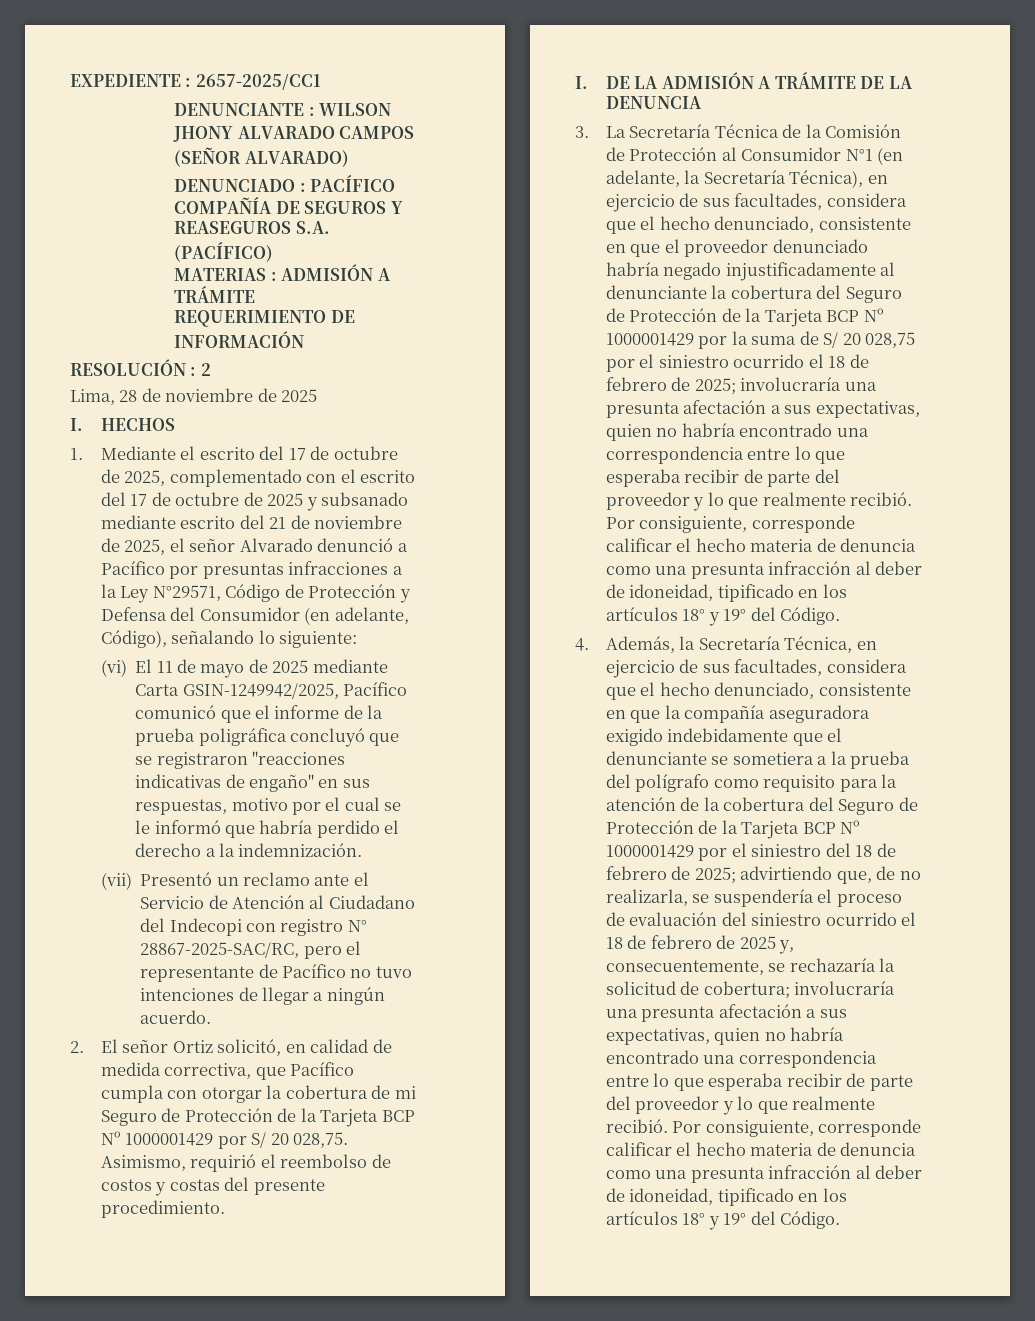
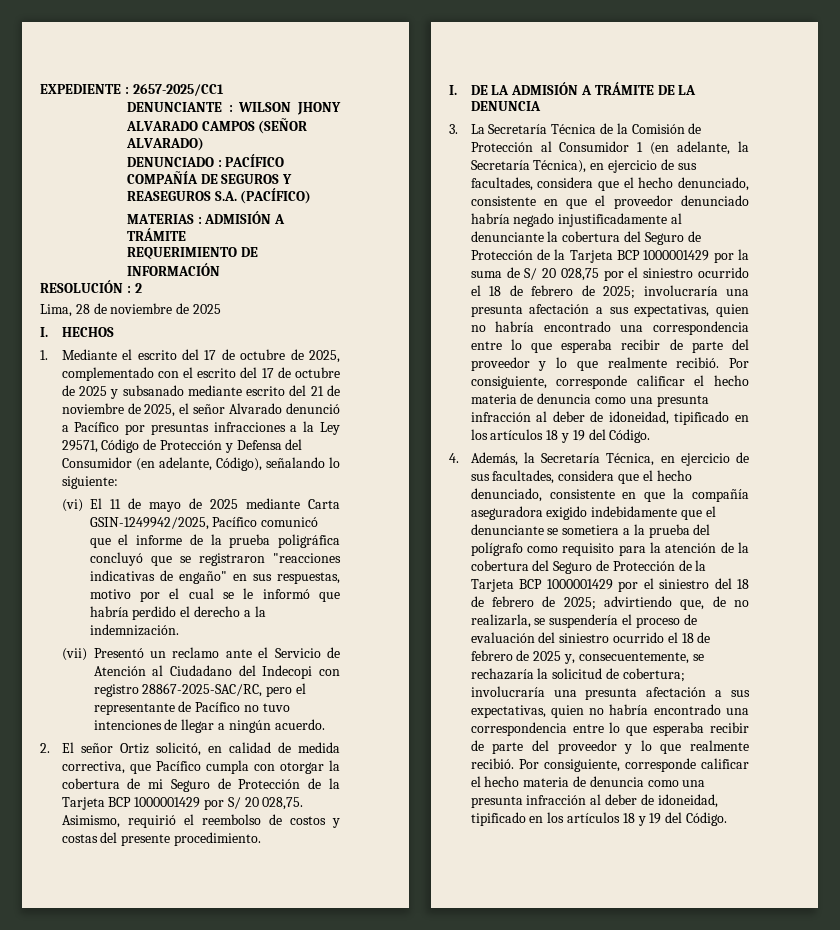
- 1. Mediante el escrito del 17 de octubre de 2025, complementado con el escrito del 17 de octubre de 2025 y subsanado mediante escrito del 21 de noviembre de 2025, el señor Alvarado denunció a Pacífico por presuntas infracciones a la Ley N°29571, Código de Protección y Defensa del Consumidor (en adelante, Código), señalando lo siguiente:
+ 1. Mediante el escrito del 17 de octubre de 2025, complementado con el escrito del 17 de octubre de 2025 y subsanado mediante escrito del 21 de noviembre de 2025, el señor Alvarado denunció a Pacífico por presuntas infracciones a la Ley 29571, Código de Protección y Defensa del Consumidor (en adelante, Código), señalando lo siguiente:
- (vii) Presentó un reclamo ante el Servicio de Atención al Ciudadano del Indecopi con registro N° 28867-2025-SAC/RC, pero el representante de Pacífico no tuvo intenciones de llegar a ningún acuerdo.
+ (vii) Presentó un reclamo ante el Servicio de Atención al Ciudadano del Indecopi con registro 28867-2025-SAC/RC, pero el representante de Pacífico no tuvo intenciones de llegar a ningún acuerdo.
- 2. El señor Ortiz solicitó, en calidad de medida correctiva, que Pacífico cumpla con otorgar la cobertura de mi Seguro de Protección de la Tarjeta BCP Nº 1000001429 por S/ 20 028,75.
+ 2. El señor Ortiz solicitó, en calidad de medida correctiva, que Pacífico cumpla con otorgar la cobertura de mi Seguro de Protección de la Tarjeta BCP 1000001429 por S/ 20 028,75.
- 3. La Secretaría Técnica de la Comisión de Protección al Consumidor N°1 (en adelante, la Secretaría Técnica), en ejercicio de sus facultades, considera que el hecho denunciado, consistente en que el proveedor denunciado habría negado injustificadamente al denunciante la cobertura del Seguro de Protección de la Tarjeta BCP Nº 1000001429 por la suma de S/ 20 028,75 por el siniestro ocurrido el 18 de febrero de 2025; involucraría una presunta afectación a sus expectativas, quien no habría encontrado una correspondencia entre lo que esperaba recibir de parte del proveedor y lo que realmente recibió. Por consiguiente, corresponde calificar el hecho materia de denuncia como una presunta infracción al deber de idoneidad, tipificado en los artículos 18° y 19° del Código.
+ 3. La Secretaría Técnica de la Comisión de Protección al Consumidor 1 (en adelante, la Secretaría Técnica), en ejercicio de sus facultades, considera que el hecho denunciado, consistente en que el proveedor denunciado habría negado injustificadamente al denunciante la cobertura del Seguro de Protección de la Tarjeta BCP 1000001429 por la suma de S/ 20 028,75 por el siniestro ocurrido el 18 de febrero de 2025; involucraría una presunta afectación a sus expectativas, quien no habría encontrado una correspondencia entre lo que esperaba recibir de parte del proveedor y lo que realmente recibió. Por consiguiente, corresponde calificar el hecho materia de denuncia como una presunta infracción al deber de idoneidad, tipificado en los artículos 18 y 19 del Código.
- 4. Además, la Secretaría Técnica, en ejercicio de sus facultades, considera que el hecho denunciado, consistente en que la compañía aseguradora exigido indebidamente que el denunciante se sometiera a la prueba del polígrafo como requisito para la atención de la cobertura del Seguro de Protección de la Tarjeta BCP Nº 1000001429 por el siniestro del 18 de febrero de 2025;
+ 4. Además, la Secretaría Técnica, en ejercicio de sus facultades, considera que el hecho denunciado, consistente en que la compañía aseguradora exigido indebidamente que el denunciante se sometiera a la prueba del polígrafo como requisito para la atención de la cobertura del Seguro de Protección de la Tarjeta BCP 1000001429 por el siniestro del 18 de febrero de 2025;
- advirtiendo que, de no realizarla, se suspendería el proceso de evaluación del siniestro ocurrido el 18 de febrero de 2025 y, consecuentemente, se rechazaría la solicitud de cobertura; involucraría una presunta afectación a sus expectativas, quien no habría encontrado una correspondencia entre lo que esperaba recibir de parte del proveedor y lo que realmente recibió. Por consiguiente, corresponde calificar el hecho materia de denuncia como una presunta infracción al deber de idoneidad, tipificado en los artículos 18° y 19° del Código.
+ advirtiendo que, de no realizarla, se suspendería el proceso de evaluación del siniestro ocurrido el 18 de febrero de 2025 y, consecuentemente, se rechazaría la solicitud de cobertura; involucraría una presunta afectación a sus expectativas, quien no habría encontrado una correspondencia entre lo que esperaba recibir de parte del proveedor y lo que realmente recibió. Por consiguiente, corresponde calificar el hecho materia de denuncia como una presunta infracción al deber de idoneidad, tipificado en los artículos 18 y 19 del Código.

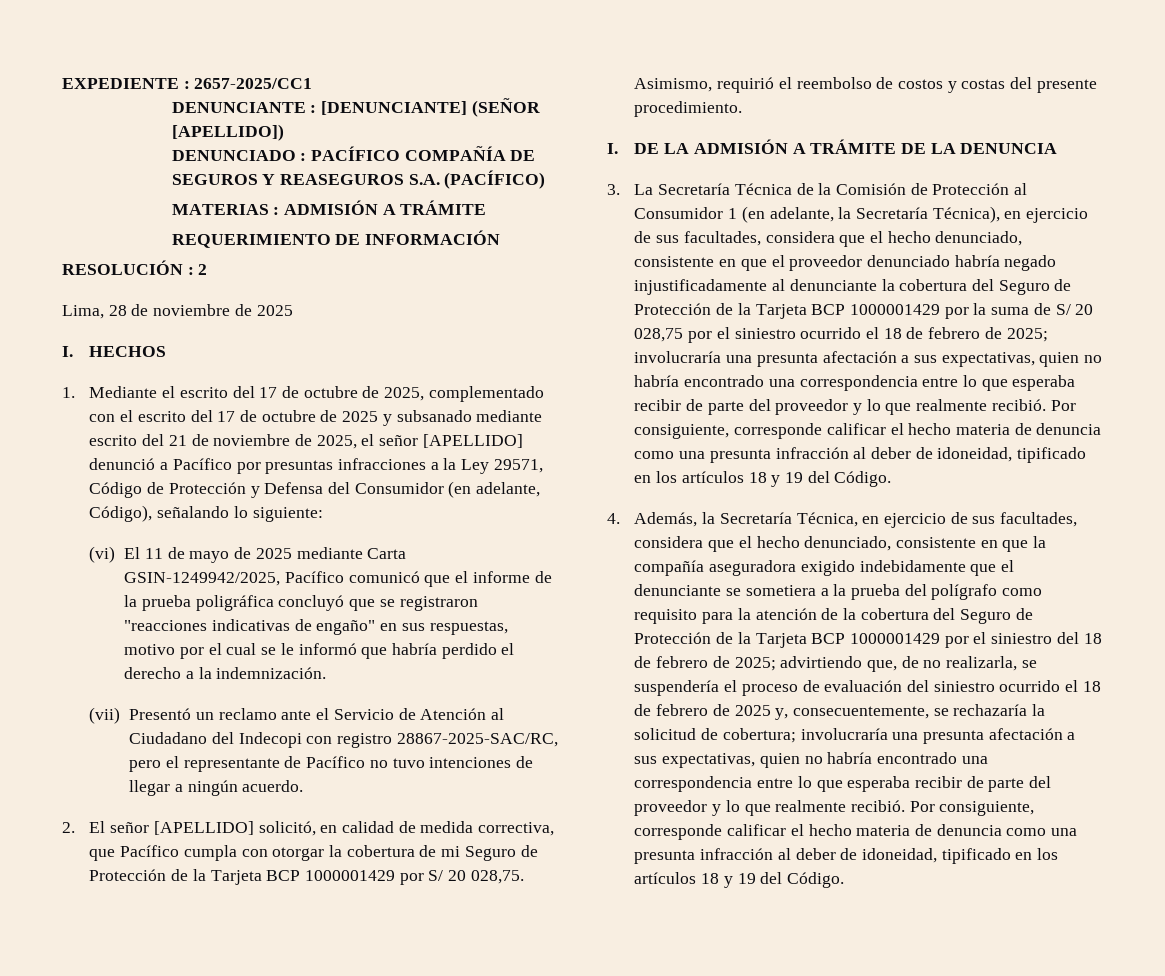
- DENUNCIANTE : WILSON JHONY ALVARADO CAMPOS (SEÑOR ALVARADO)
+ DENUNCIANTE : [DENUNCIANTE] (SEÑOR [APELLIDO])
- 1. Mediante el escrito del 17 de octubre de 2025, complementado con el escrito del 17 de octubre de 2025 y subsanado mediante escrito del 21 de noviembre de 2025, el señor Alvarado denunció a Pacífico por presuntas infracciones a la Ley 29571, Código de Protección y Defensa del Consumidor (en adelante, Código), señalando lo siguiente:
+ 1. Mediante el escrito del 17 de octubre de 2025, complementado con el escrito del 17 de octubre de 2025 y subsanado mediante escrito del 21 de noviembre de 2025, el señor [APELLIDO] denunció a Pacífico por presuntas infracciones a la Ley 29571, Código de Protección y Defensa del Consumidor (en adelante, Código), señalando lo siguiente:
- 2. El señor Ortiz solicitó, en calidad de medida correctiva, que Pacífico cumpla con otorgar la cobertura de mi Seguro de Protección de la Tarjeta BCP 1000001429 por S/ 20 028,75.
+ 2. El señor [APELLIDO] solicitó, en calidad de medida correctiva, que Pacífico cumpla con otorgar la cobertura de mi Seguro de Protección de la Tarjeta BCP 1000001429 por S/ 20 028,75.

